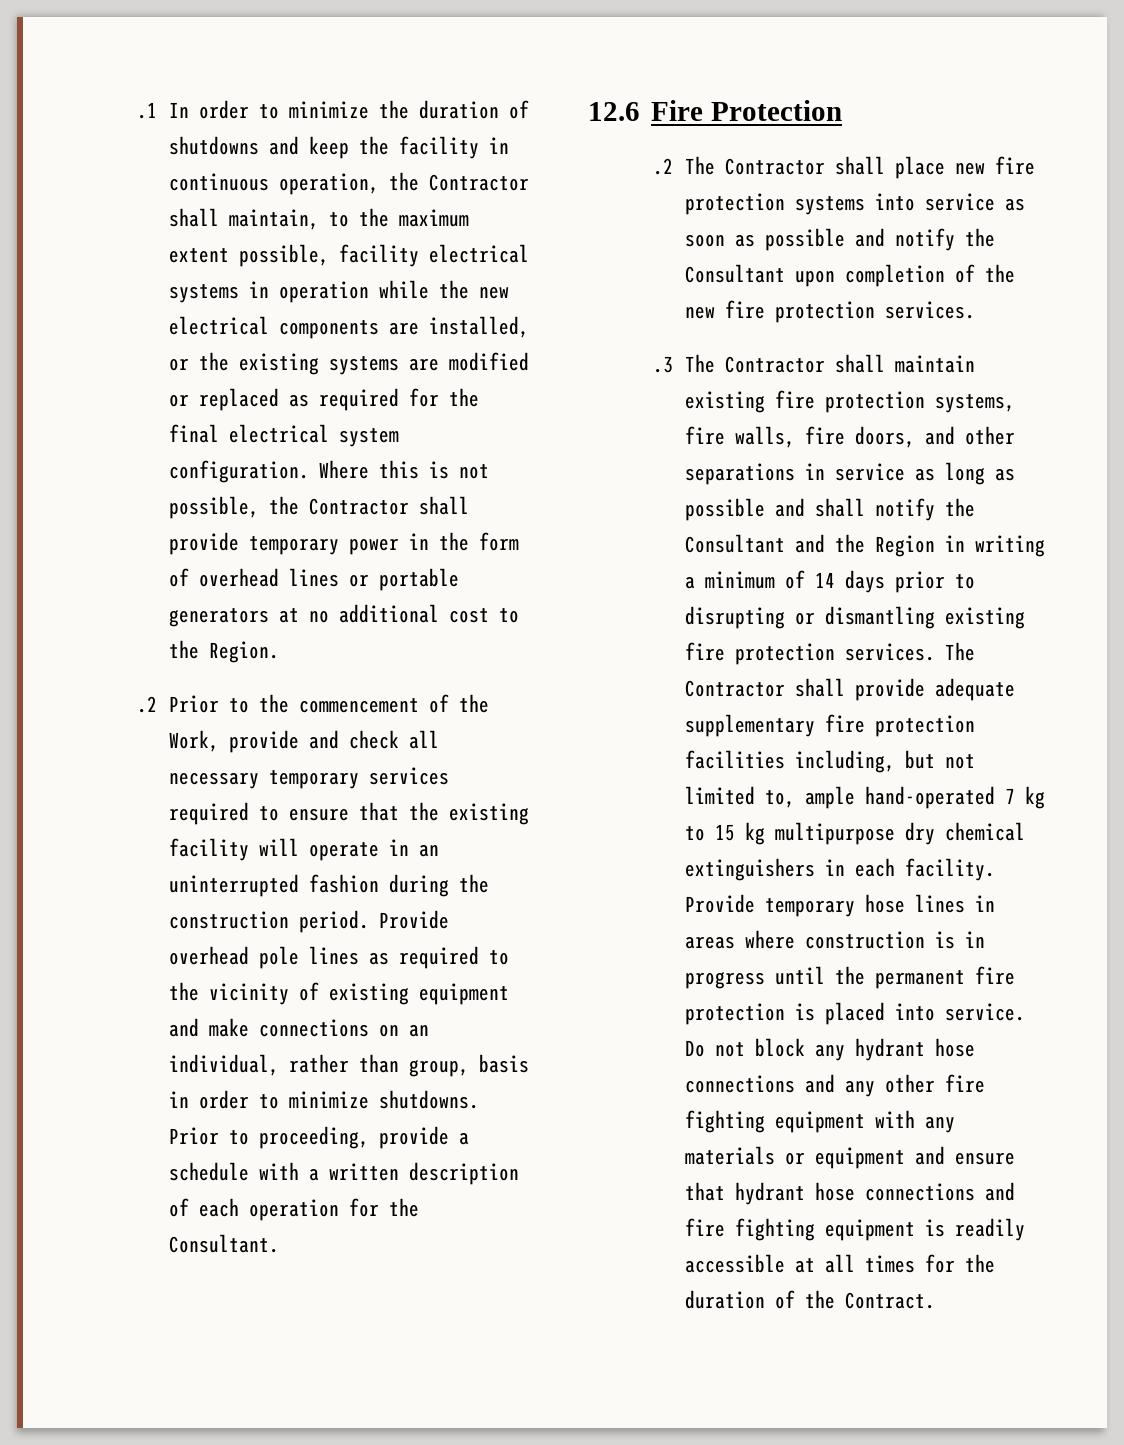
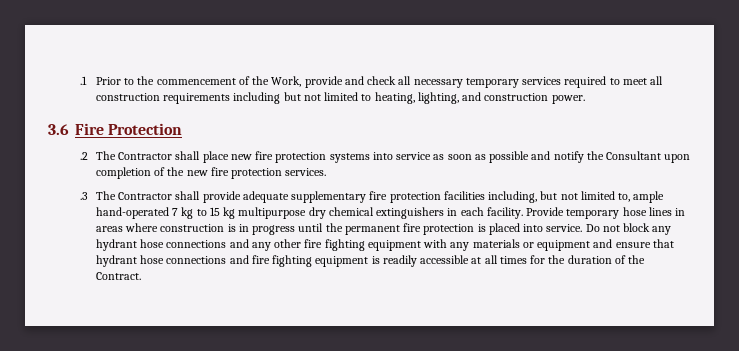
- .1 In order to minimize the duration of shutdowns and keep the facility in continuous operation, the Contractor shall maintain, to the maximum extent possible, facility electrical systems in operation while the new electrical components are installed, or the existing systems are modified or replaced as required for the final electrical system configuration. Where this is not possible, the Contractor shall provide temporary power in the form of overhead lines or portable generators at no additional cost to the Region.
- .2 Prior to the commencement of the Work, provide and check all necessary temporary services required to ensure that the existing facility will operate in an uninterrupted fashion during the construction period. Provide overhead pole lines as required to the vicinity of existing equipment and make connections on an individual, rather than group, basis in order to minimize shutdowns. Prior to proceeding, provide a schedule with a written description of each operation for the Consultant.
- 12.6 Fire Protection
+ .1 Prior to the commencement of the Work, provide and check all necessary temporary services required to meet all construction requirements including but not limited to heating, lighting, and construction power.
+ 3.6 Fire Protection
- .3 The Contractor shall maintain existing fire protection systems, fire walls, fire doors, and other separations in service as long as possible and shall notify the Consultant and the Region in writing a minimum of 14 days prior to disrupting or dismantling existing fire protection services. The Contractor shall provide adequate supplementary fire protection facilities including, but not limited to, ample hand-operated 7 kg to 15 kg multipurpose dry chemical extinguishers in each facility.
+ .3 The Contractor shall provide adequate supplementary fire protection facilities including, but not limited to, ample hand-operated 7 kg to 15 kg multipurpose dry chemical extinguishers in each facility.

